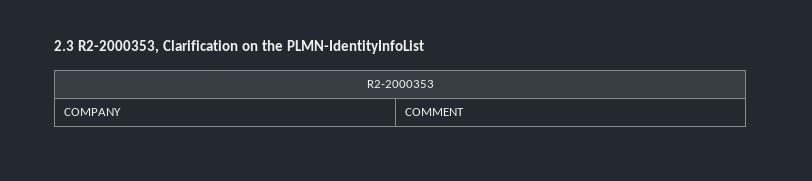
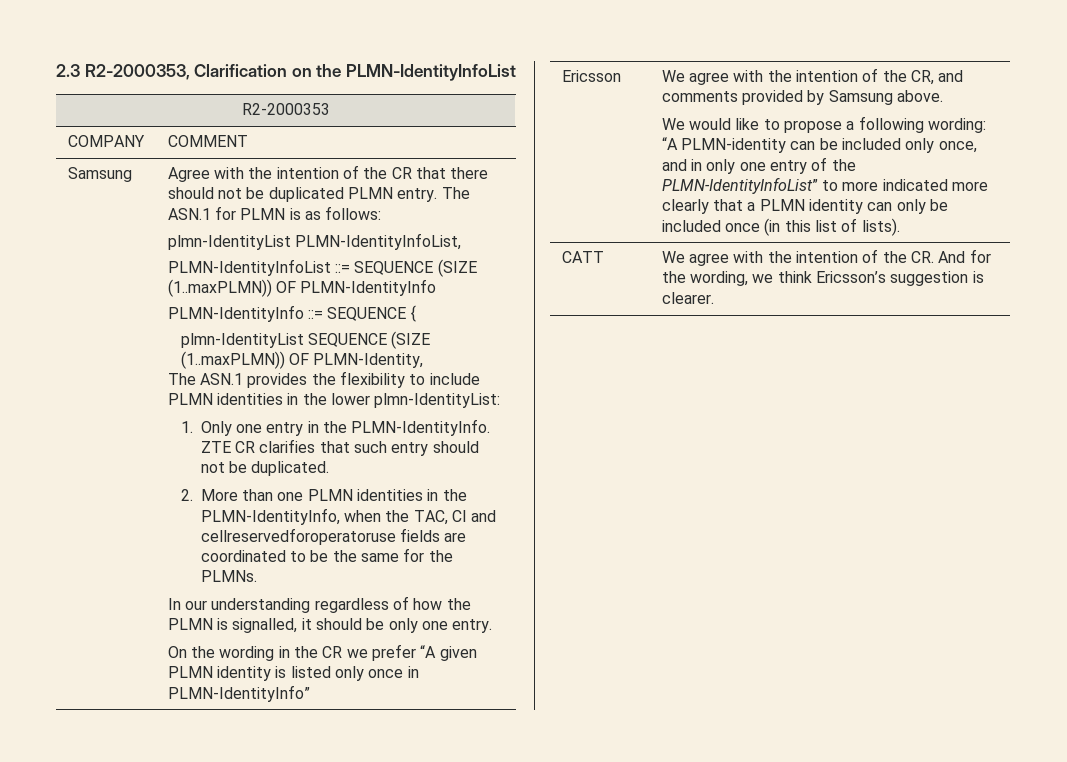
+ Samsung | Agree with the intention of the CR that there should not be duplicated PLMN entry. The ASN.1 for PLMN is as follows:
+ plmn-IdentityList PLMN-IdentityInfoList,
+ PLMN-IdentityInfoList ::= SEQUENCE (SIZE (1..maxPLMN)) OF PLMN-IdentityInfo
+ PLMN-IdentityInfo ::= SEQUENCE {
+ plmn-IdentityList SEQUENCE (SIZE (1..maxPLMN)) OF PLMN-Identity,
+ The ASN.1 provides the flexibility to include PLMN identities in the lower plmn-IdentityList:
+ 1. Only one entry in the PLMN-IdentityInfo. ZTE CR clarifies that such entry should not be duplicated.
+ 2. More than one PLMN identities in the PLMN-IdentityInfo, when the TAC, CI and cellreservedforoperatoruse fields are coordinated to be the same for the PLMNs.
+ In our understanding regardless of how the PLMN is signalled, it should be only one entry.
+ On the wording in the CR we prefer “A given PLMN identity is listed only once in PLMN-IdentityInfo”
+ Ericsson | We agree with the intention of the CR, and comments provided by Samsung above.
+ We would like to propose a following wording: “A PLMN-identity can be included only once, and in only one entry of the PLMN-IdentityInfoList” to more indicated more clearly that a PLMN identity can only be included once (in this list of lists).
+ CATT | We agree with the intention of the CR. And for the wording, we think Ericsson’s suggestion is clearer.

